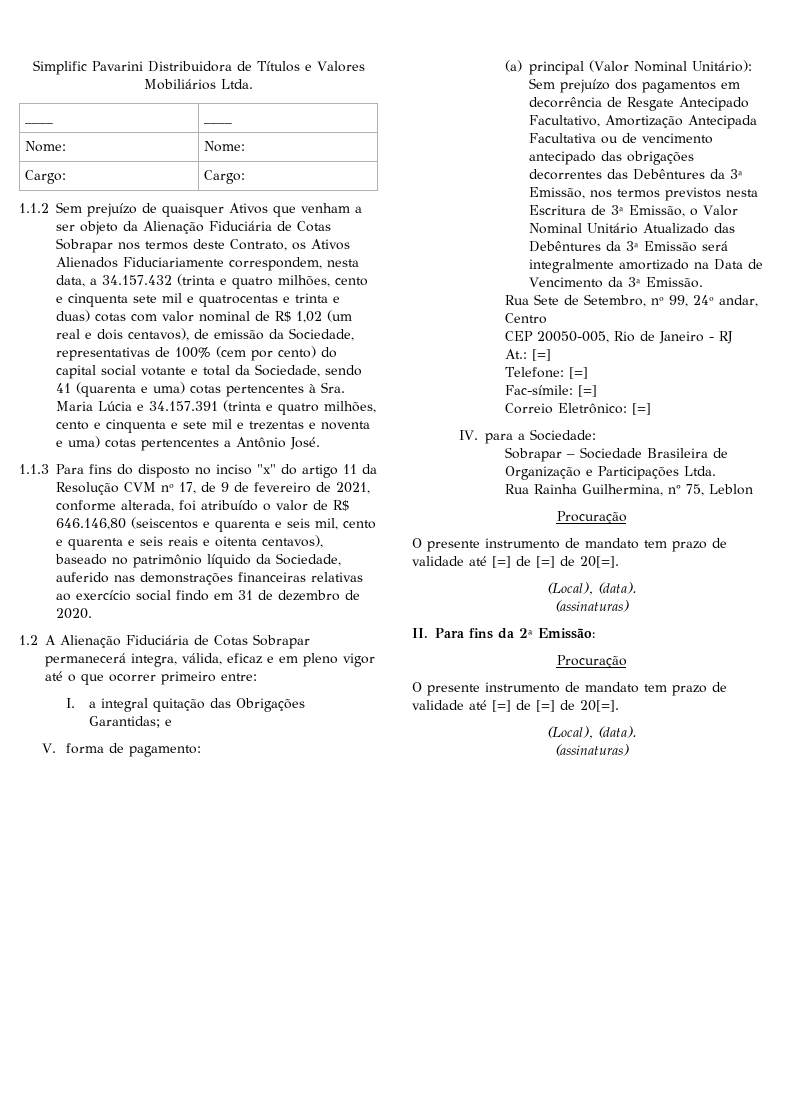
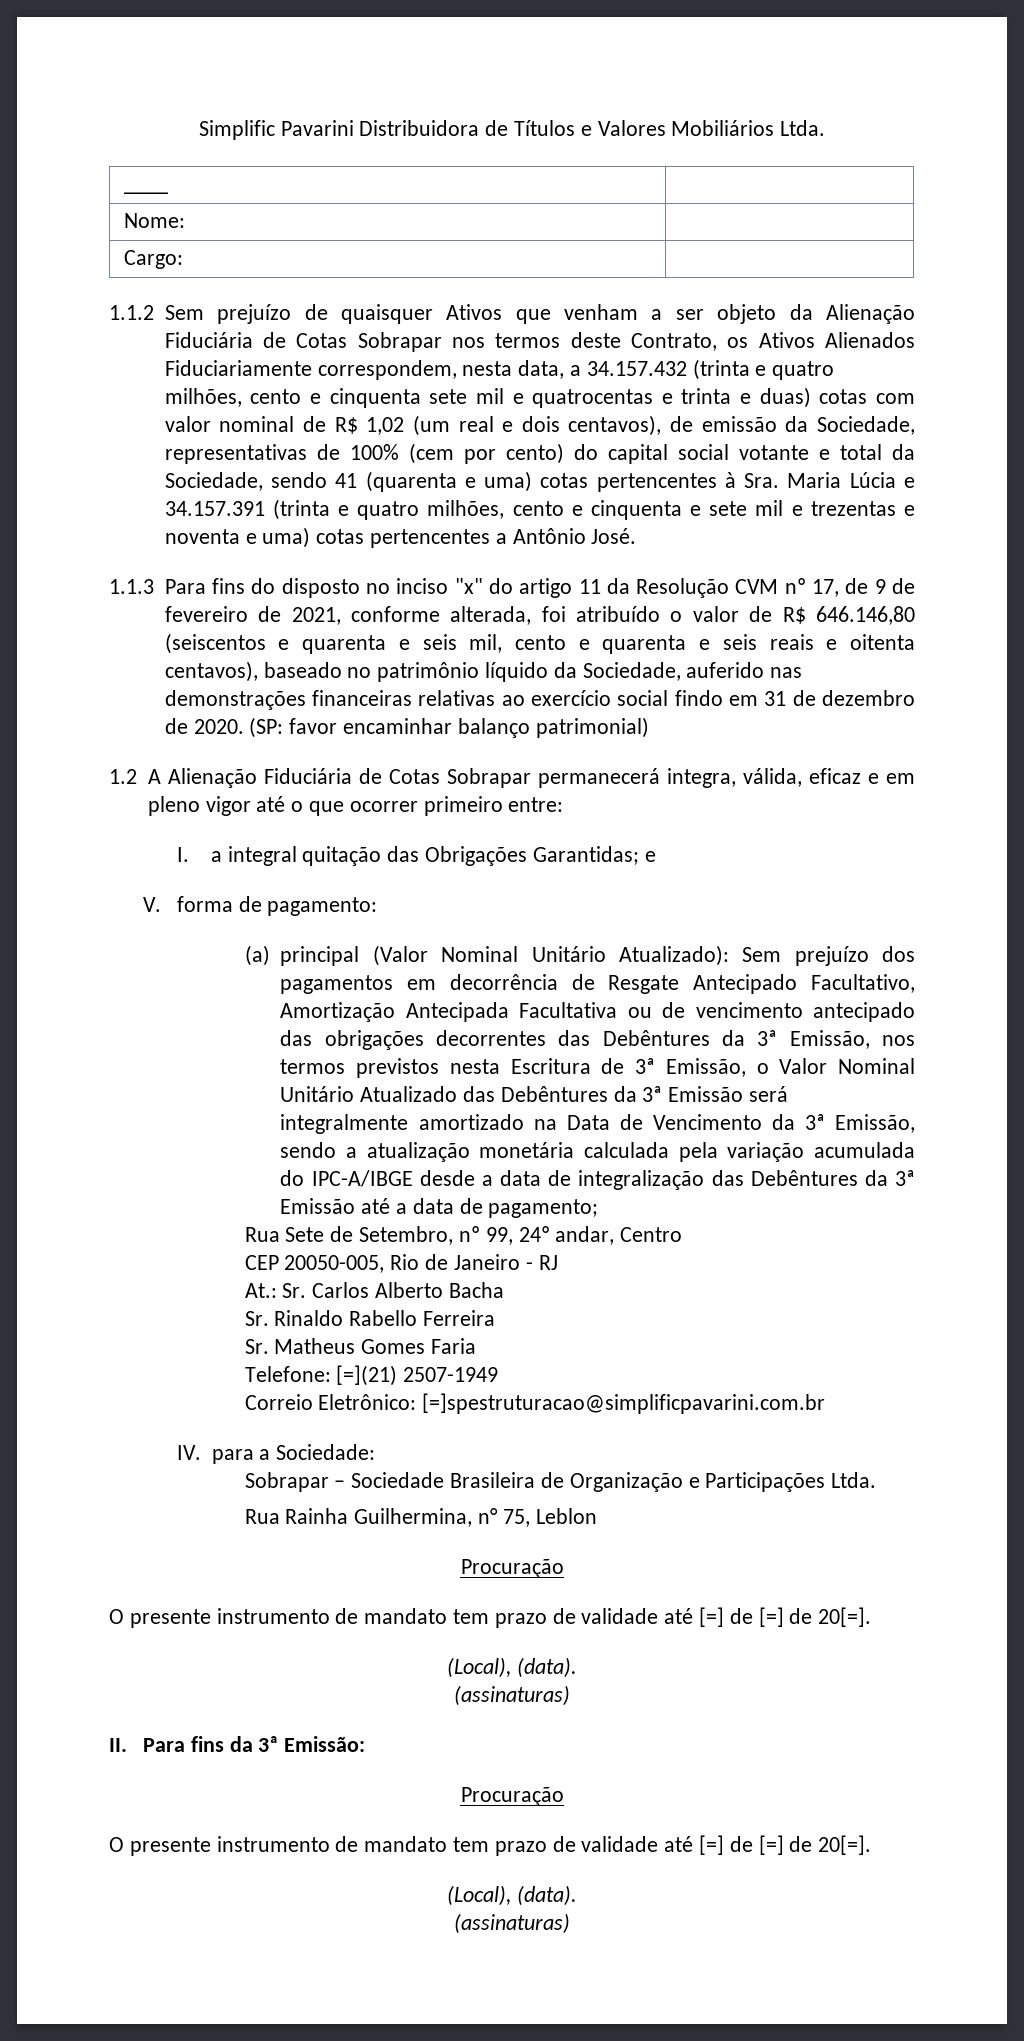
- ____ | ____
+ ____ |
- Nome: | Nome:
+ Nome: |
- Cargo: | Cargo:
+ Cargo: |
+ (SP: favor encaminhar balanço patrimonial)
- (a) principal (Valor Nominal Unitário): Sem prejuízo dos pagamentos em decorrência de Resgate Antecipado Facultativo, Amortização Antecipada Facultativa ou de vencimento antecipado das obrigações decorrentes das Debêntures da 3ª Emissão, nos termos previstos nesta Escritura de 3ª Emissão, o Valor Nominal Unitário Atualizado das Debêntures da 3ª Emissão será integralmente amortizado na Data de Vencimento da 3ª Emissão.
+ (a) principal (Valor Nominal Unitário Atualizado): Sem prejuízo dos pagamentos em decorrência de Resgate Antecipado Facultativo, Amortização Antecipada Facultativa ou de vencimento antecipado das obrigações decorrentes das Debêntures da 3ª Emissão, nos termos previstos nesta Escritura de 3ª Emissão, o Valor Nominal Unitário Atualizado das Debêntures da 3ª Emissão será integralmente amortizado na Data de Vencimento da 3ª Emissão, sendo a atualização monetária calculada pela variação acumulada do IPC-A/IBGE desde a data de integralização das Debêntures da 3ª Emissão até a data de pagamento;
- At.: [=]
- Telefone: [=]
- Fac-símile: [=]
+ At.: Sr. Carlos Alberto Bacha
+ Sr. Rinaldo Rabello Ferreira
+ Sr. Matheus Gomes Faria
+ Telefone: [=](21) 2507-1949
- Correio Eletrônico: [=]
+ Correio Eletrônico: [=]spestruturacao@simplificpavarini.com.br
- II. Para fins da 2ª Emissão:
+ II. Para fins da 3ª Emissão:

